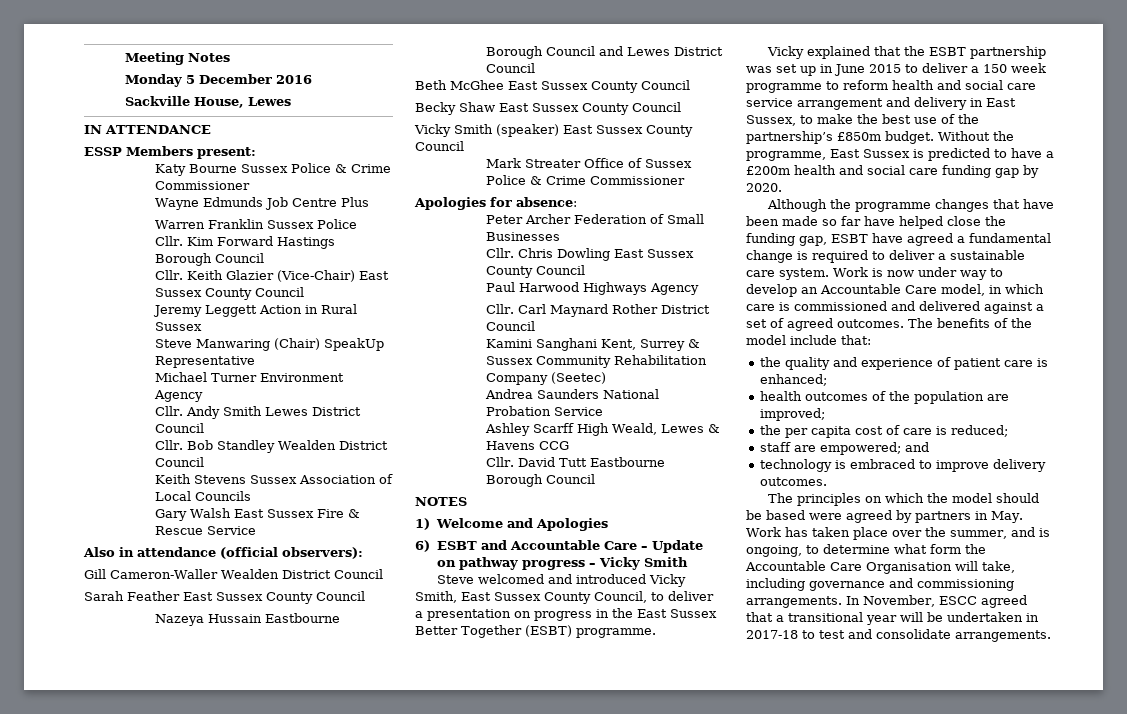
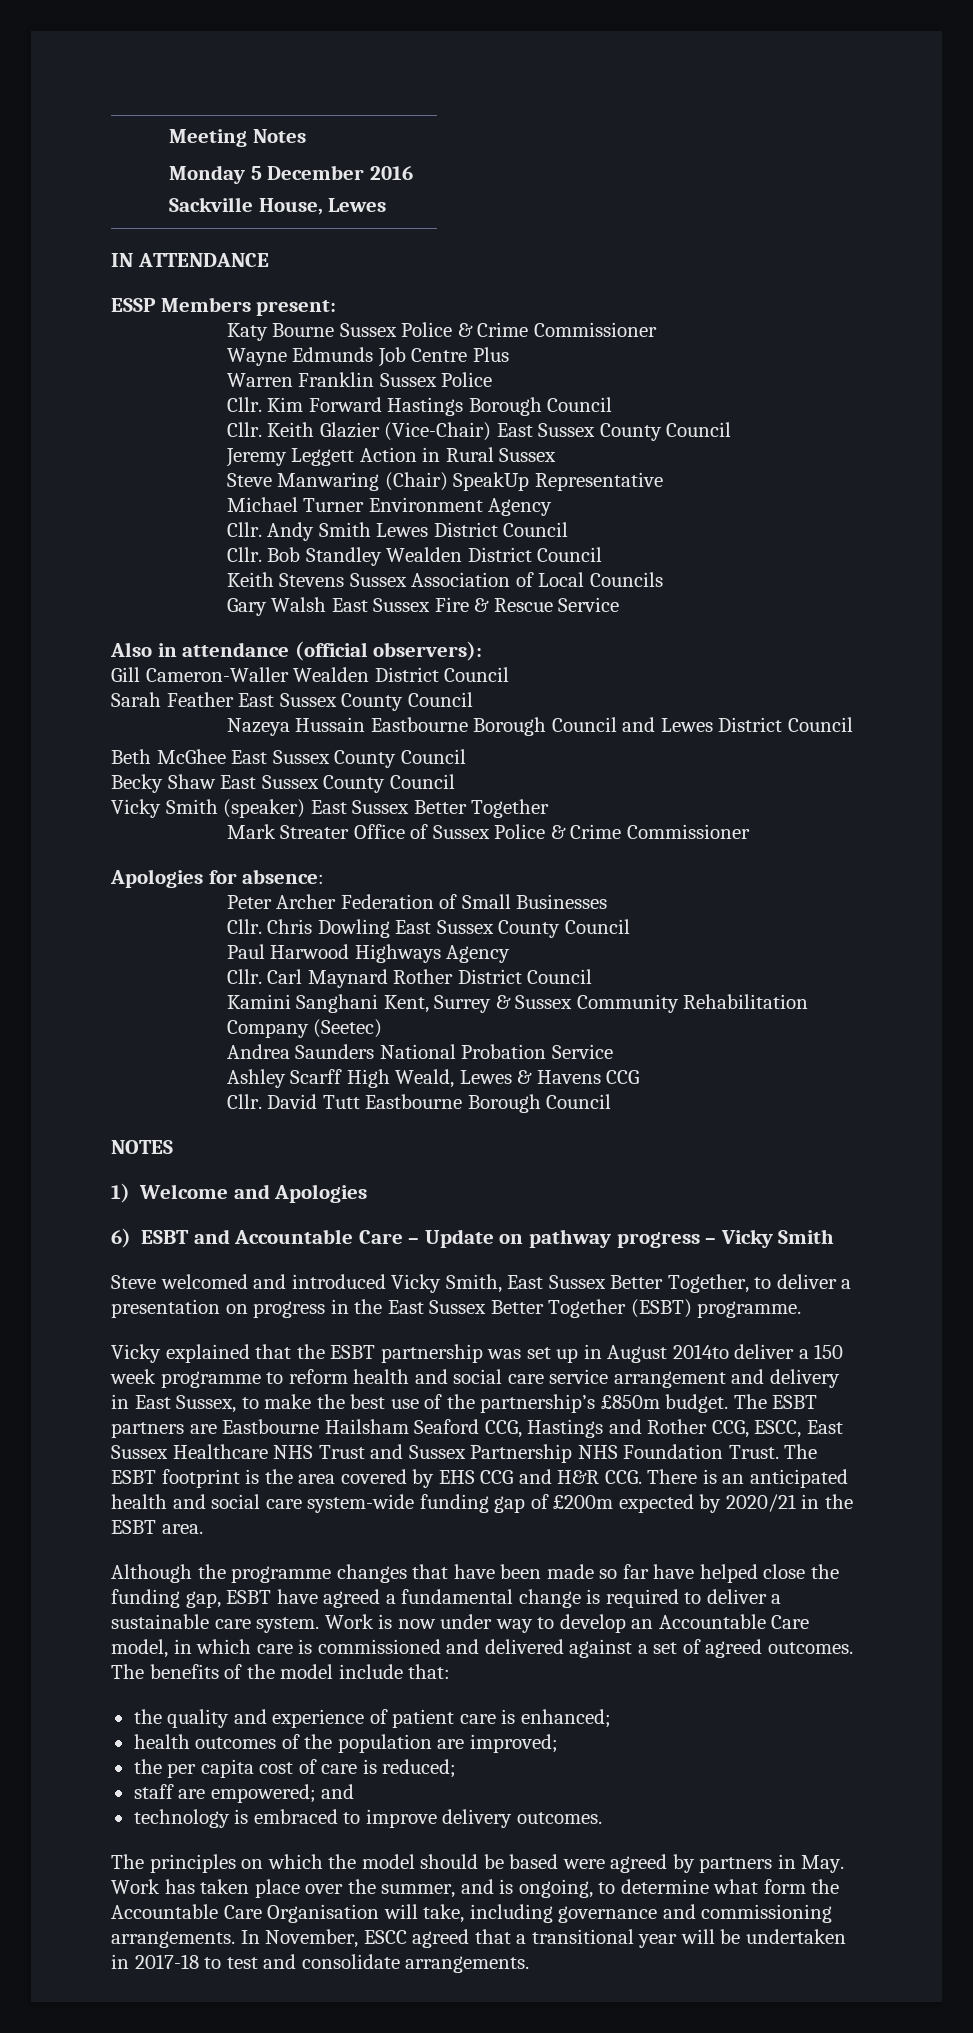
- Vicky Smith (speaker) East Sussex County Council
+ Vicky Smith (speaker) East Sussex Better Together
- Steve welcomed and introduced Vicky Smith, East Sussex County Council, to deliver a presentation on progress in the East Sussex Better Together (ESBT) programme.
+ Steve welcomed and introduced Vicky Smith, East Sussex Better Together, to deliver a presentation on progress in the East Sussex Better Together (ESBT) programme.
- Vicky explained that the ESBT partnership was set up in June 2015 to deliver a 150 week programme to reform health and social care service arrangement and delivery in East Sussex, to make the best use of the partnership’s £850m budget.
+ Vicky explained that the ESBT partnership was set up in August 2014to deliver a 150 week programme to reform health and social care service arrangement and delivery in East Sussex, to make the best use of the partnership’s £850m budget.
- Without the programme, East Sussex is predicted to have a £200m health and social care funding gap by 2020.
+ The ESBT partners are Eastbourne Hailsham Seaford CCG, Hastings and Rother CCG, ESCC, East Sussex Healthcare NHS Trust and Sussex Partnership NHS Foundation Trust. The ESBT footprint is the area covered by EHS CCG and H&R CCG. There is an anticipated health and social care system-wide funding gap of £200m expected by 2020/21 in the ESBT area.

